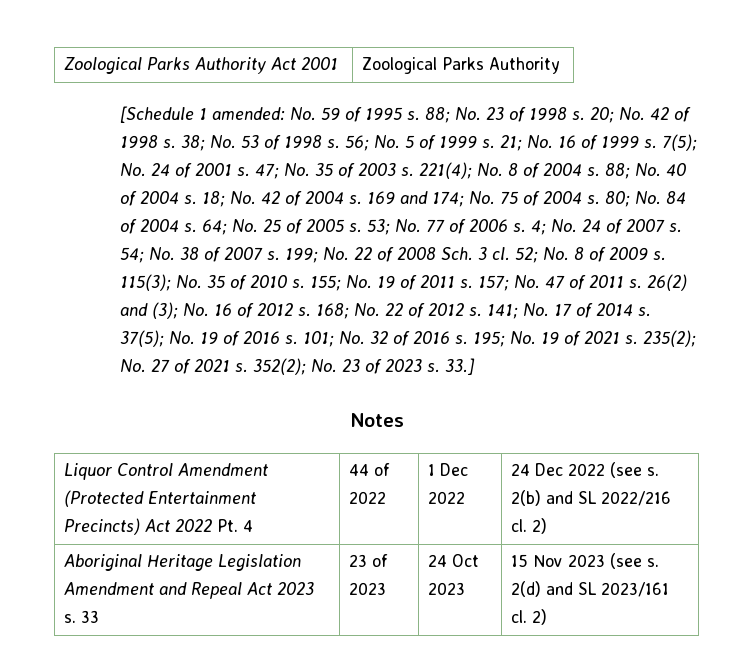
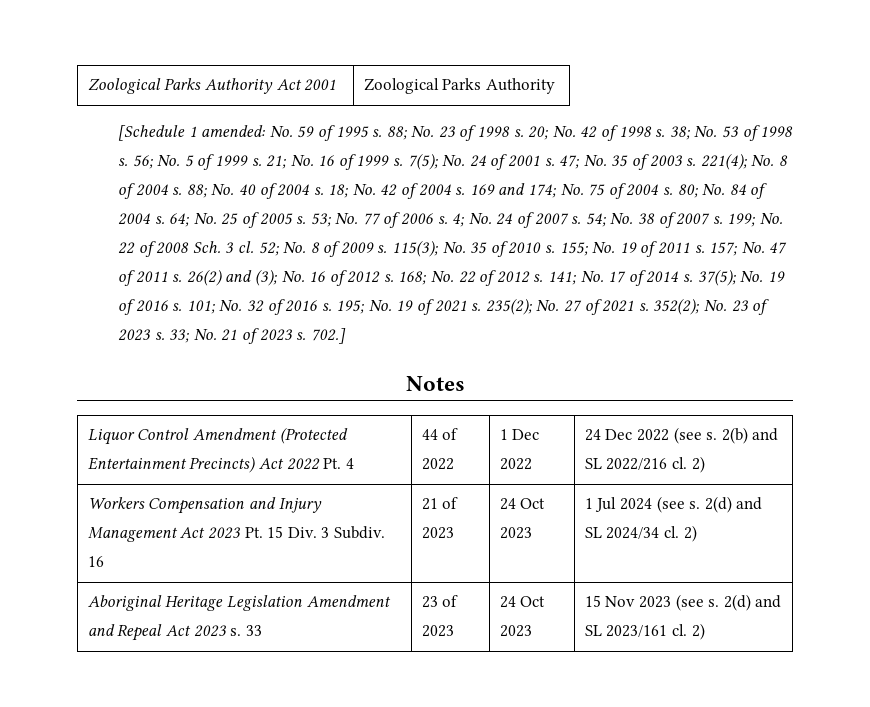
- 33.]
+ 33; No. 21 of 2023 s. 702.]
+ Workers Compensation and Injury Management Act 2023 Pt. 15 Div. 3 Subdiv. 16 | 21 of 2023 | 24 Oct 2023 | 1 Jul 2024 (see s. 2(d) and SL 2024/34 cl. 2)

